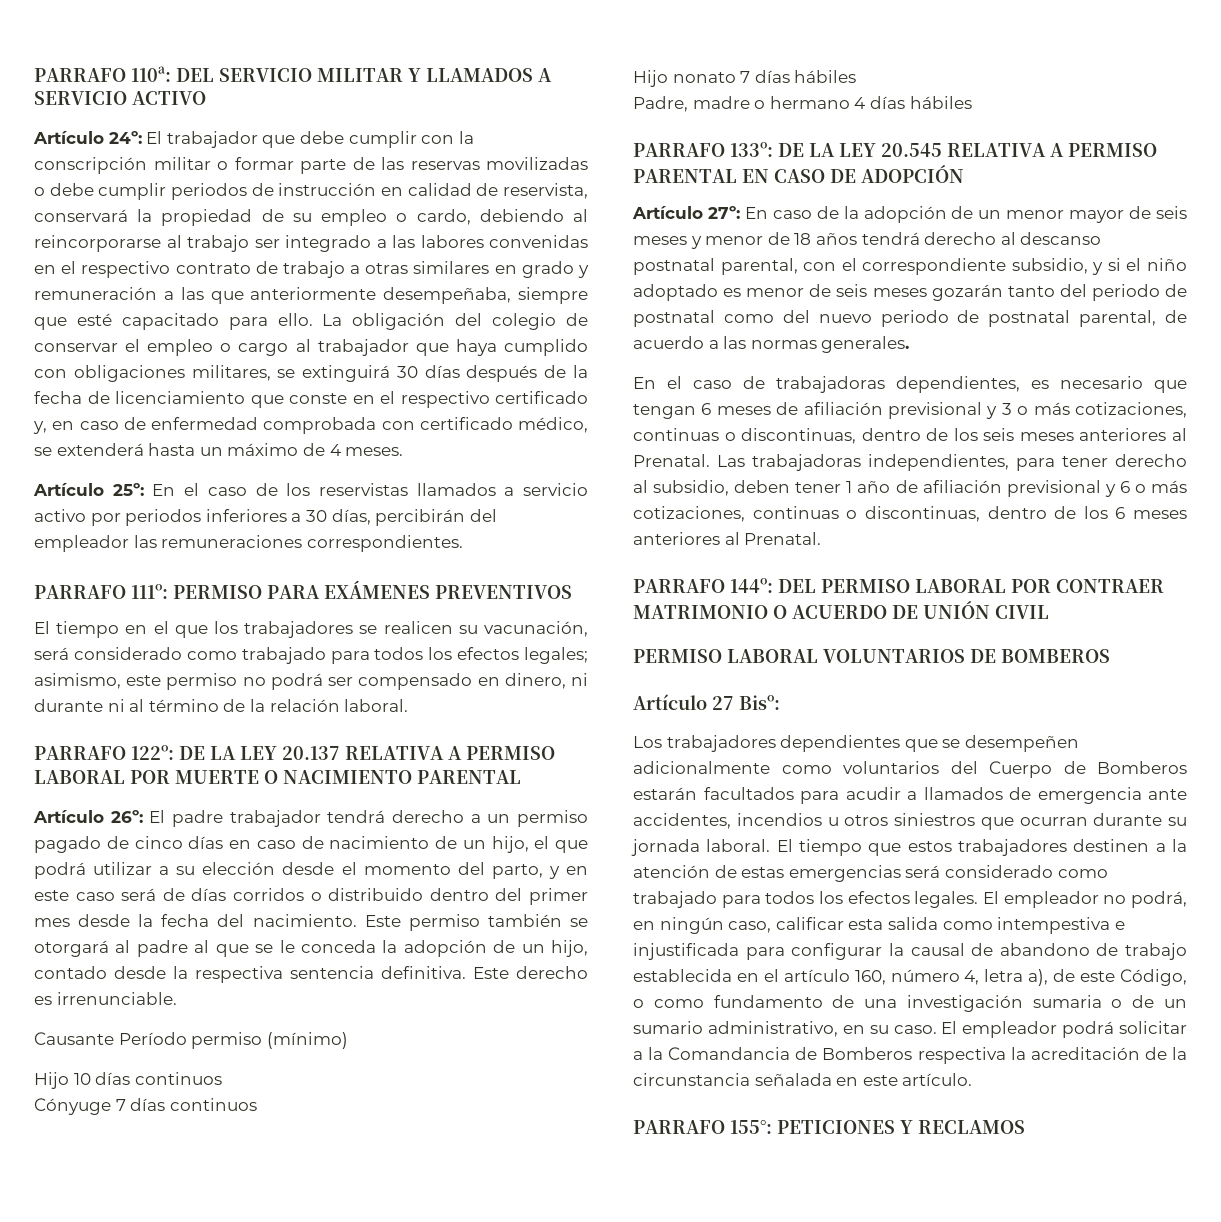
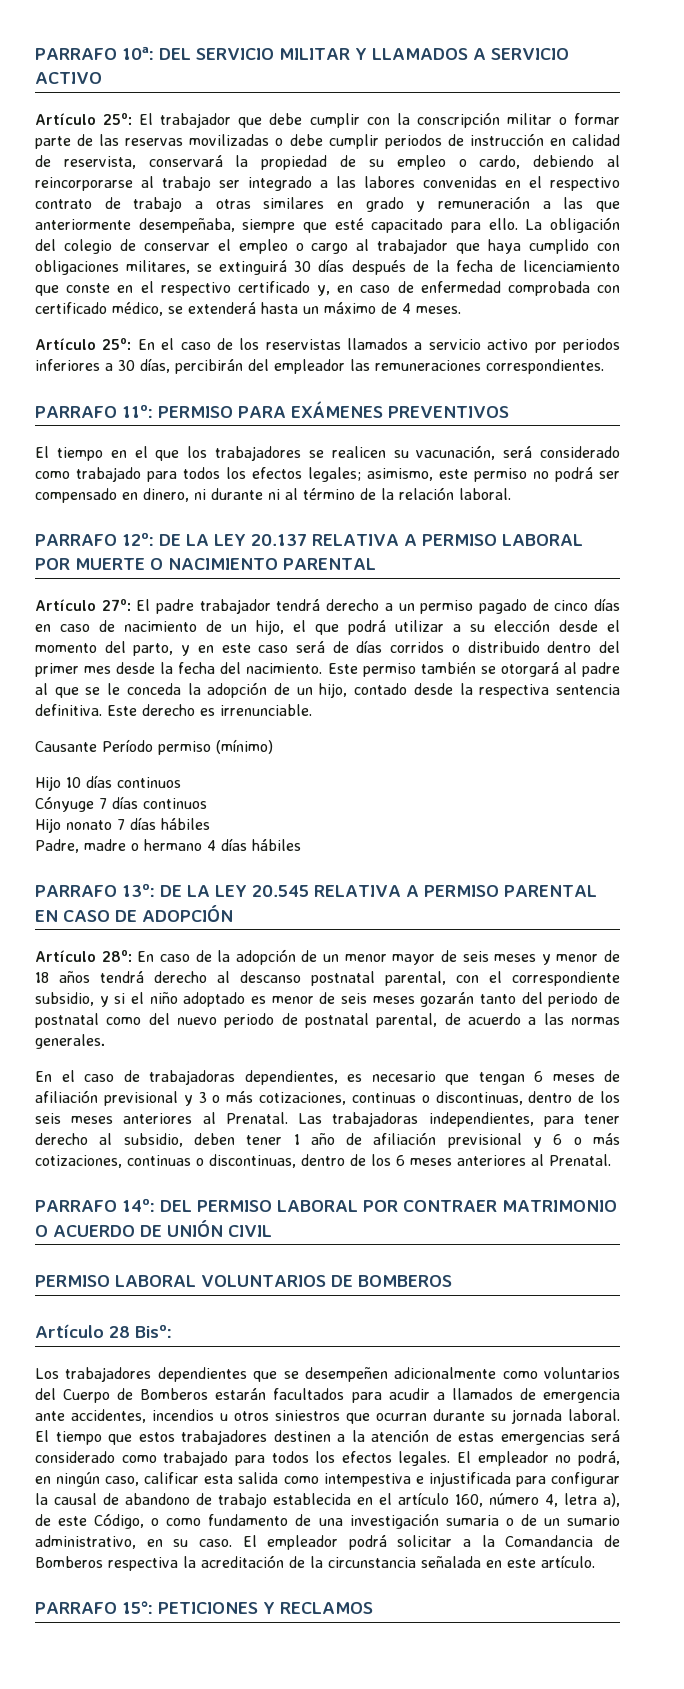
- PARRAFO 110ª: DEL SERVICIO MILITAR Y LLAMADOS A SERVICIO ACTIVO
- Artículo 24º:
+ PARRAFO 10ª: DEL SERVICIO MILITAR Y LLAMADOS A SERVICIO ACTIVO
+ Artículo 25º:
- PARRAFO 111º: PERMISO PARA EXÁMENES PREVENTIVOS
+ PARRAFO 11º: PERMISO PARA EXÁMENES PREVENTIVOS
- PARRAFO 122º: DE LA LEY 20.137 RELATIVA A PERMISO LABORAL POR MUERTE O NACIMIENTO PARENTAL
+ PARRAFO 12º: DE LA LEY 20.137 RELATIVA A PERMISO LABORAL POR MUERTE O NACIMIENTO PARENTAL
- Artículo 26º: El padre trabajador tendrá derecho a un permiso pagado de cinco días en caso de nacimiento de un hijo, el que podrá utilizar a su elección desde el momento del parto, y en este caso será de días corridos o distribuido dentro del primer mes desde la fecha del nacimiento.
+ Artículo 27º: El padre trabajador tendrá derecho a un permiso pagado de cinco días en caso de nacimiento de un hijo, el que podrá utilizar a su elección desde el momento del parto, y en este caso será de días corridos o distribuido dentro del primer mes desde la fecha del nacimiento.
- PARRAFO 133º: DE LA LEY 20.545 RELATIVA A PERMISO PARENTAL EN CASO DE ADOPCIÓN
+ PARRAFO 13º: DE LA LEY 20.545 RELATIVA A PERMISO PARENTAL EN CASO DE ADOPCIÓN
- Artículo 27º: En caso de la adopción de un menor mayor de seis meses y menor de 18 años tendrá derecho al descanso postnatal parental, con el correspondiente subsidio, y si el niño adoptado es menor de seis meses gozarán tanto del periodo de postnatal como del nuevo periodo de postnatal parental, de acuerdo a las normas generales.
+ Artículo 28º: En caso de la adopción de un menor mayor de seis meses y menor de 18 años tendrá derecho al descanso postnatal parental, con el correspondiente subsidio, y si el niño adoptado es menor de seis meses gozarán tanto del periodo de postnatal como del nuevo periodo de postnatal parental, de acuerdo a las normas generales.
- PARRAFO 144º: DEL PERMISO LABORAL POR CONTRAER MATRIMONIO O ACUERDO DE UNIÓN CIVIL
+ PARRAFO 14º: DEL PERMISO LABORAL POR CONTRAER MATRIMONIO O ACUERDO DE UNIÓN CIVIL
- Artículo 27 Bisº:
+ Artículo 28 Bisº:
- PARRAFO 155°: PETICIONES Y RECLAMOS
+ PARRAFO 15°: PETICIONES Y RECLAMOS

